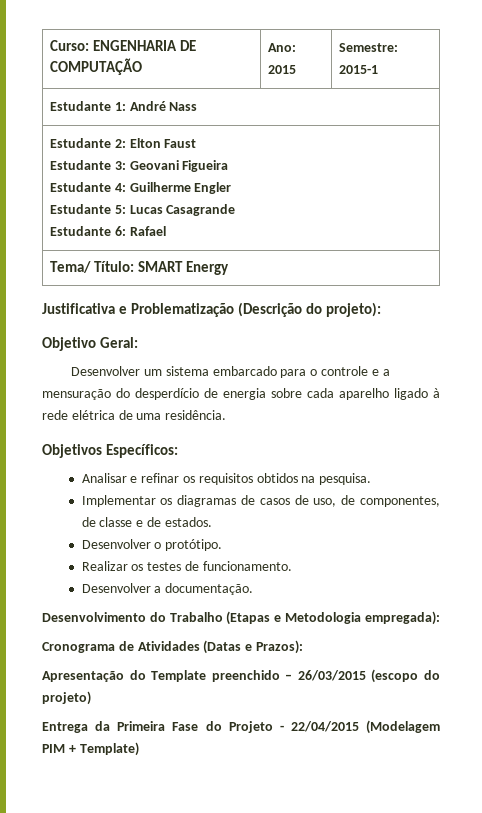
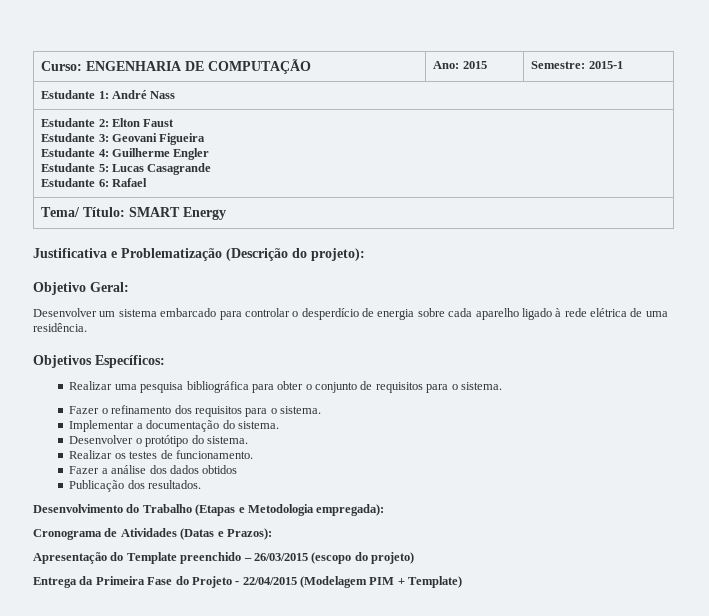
- Desenvolver um sistema embarcado para o controle e a mensuração do desperdício de energia sobre cada aparelho ligado à rede elétrica de uma residência.
+ Desenvolver um sistema embarcado para controlar o desperdício de energia sobre cada aparelho ligado à rede elétrica de uma residência.
- Analisar e refinar os requisitos obtidos na pesquisa.
- Implementar os diagramas de casos de uso, de componentes, de classe e de estados.
+ Realizar uma pesquisa bibliográfica para obter o conjunto de requisitos para o sistema.
+ Fazer o refinamento dos requisitos para o sistema.
+ Implementar a documentação do sistema.
- Desenvolver o protótipo.
+ Desenvolver o protótipo do sistema.
- Desenvolver a documentação.
+ Fazer a análise dos dados obtidos
+ Publicação dos resultados.

